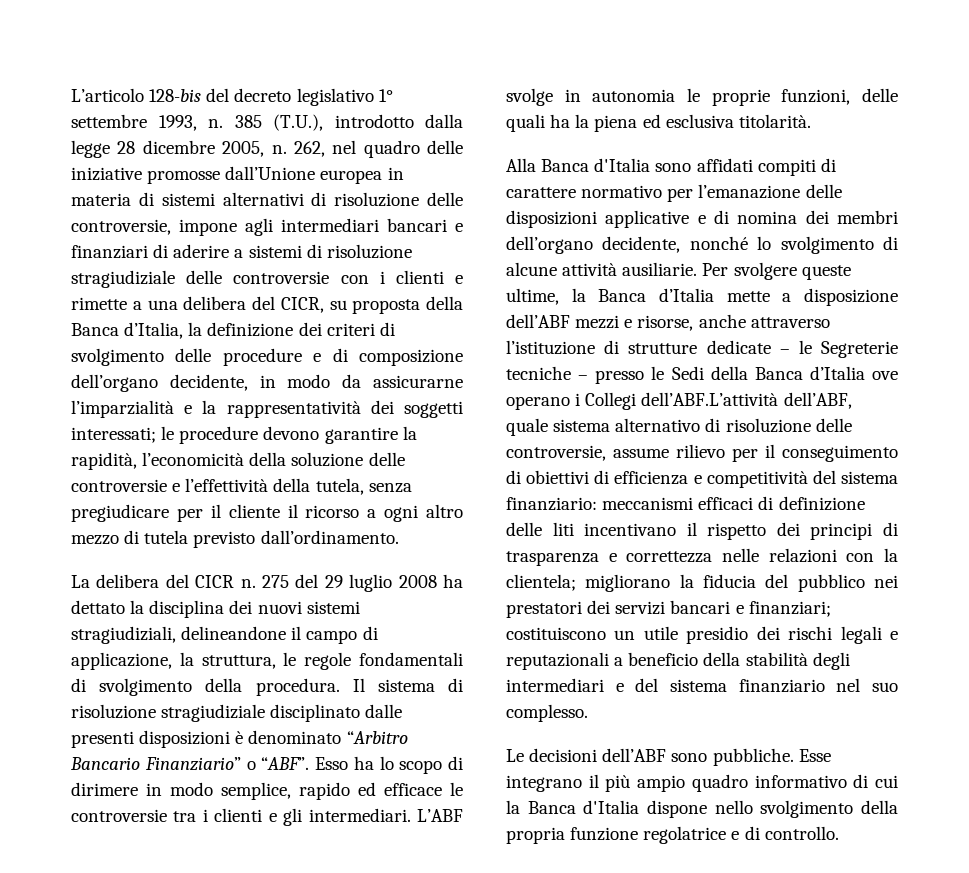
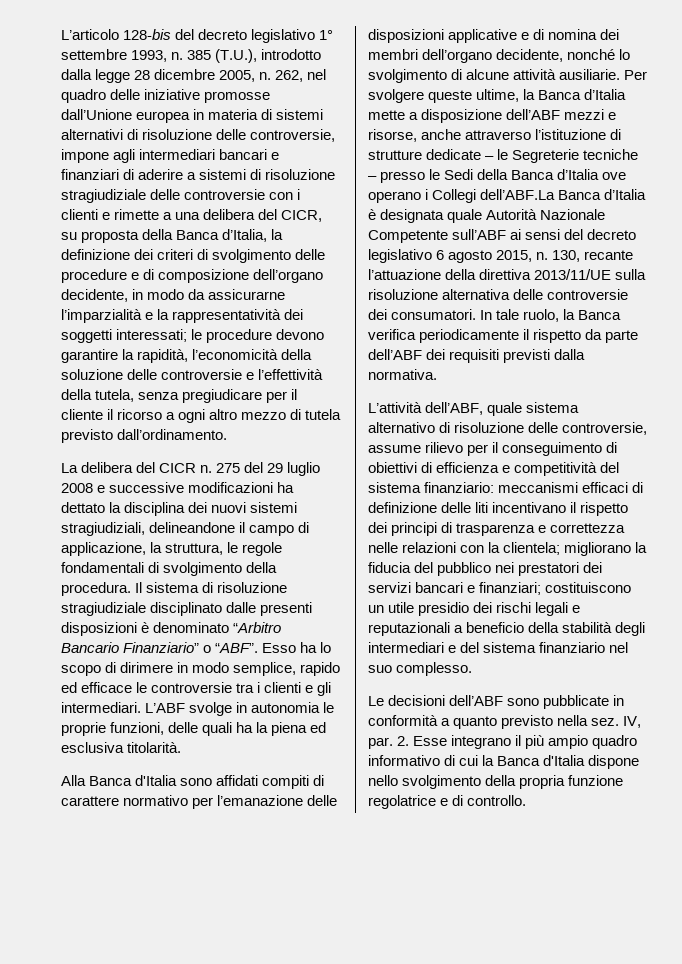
- 275 del 29 luglio 2008 ha dettato la disciplina dei nuovi sistemi stragiudiziali, delineandone il campo di applicazione, la struttura, le regole fondamentali di svolgimento della procedura.
+ 275 del 29 luglio 2008 e successive modificazioni ha dettato la disciplina dei nuovi sistemi stragiudiziali, delineandone il campo di applicazione, la struttura, le regole fondamentali di svolgimento della procedura.
- Per svolgere queste ultime, la Banca d’Italia mette a disposizione dell’ABF mezzi e risorse, anche attraverso l’istituzione di strutture dedicate – le Segreterie tecniche – presso le Sedi della Banca d’Italia ove operano i Collegi dell’ABF.L’attività dell’ABF, quale sistema alternativo di risoluzione delle controversie, assume rilievo per il conseguimento di obiettivi di efficienza e competitività del sistema finanziario:
+ Per svolgere queste ultime, la Banca d’Italia mette a disposizione dell’ABF mezzi e risorse, anche attraverso l’istituzione di strutture dedicate – le Segreterie tecniche – presso le Sedi della Banca d’Italia ove operano i Collegi dell’ABF.La Banca d’Italia è designata quale Autorità Nazionale Competente sull’ABF ai sensi del decreto legislativo 6 agosto 2015, n. 130, recante l’attuazione della direttiva 2013/11/UE sulla risoluzione alternativa delle controversie dei consumatori. In tale ruolo, la Banca verifica periodicamente il rispetto da parte dell’ABF dei requisiti previsti dalla normativa.
+ L’attività dell’ABF, quale sistema alternativo di risoluzione delle controversie, assume rilievo per il conseguimento di obiettivi di efficienza e competitività del sistema finanziario:
- Le decisioni dell’ABF sono pubbliche. Esse integrano il più ampio quadro informativo di cui la Banca d'Italia dispone nello svolgimento della propria funzione regolatrice e di controllo.
+ Le decisioni dell’ABF sono pubblicate in conformità a quanto previsto nella sez. IV, par. 2. Esse integrano il più ampio quadro informativo di cui la Banca d'Italia dispone nello svolgimento della propria funzione regolatrice e di controllo.

